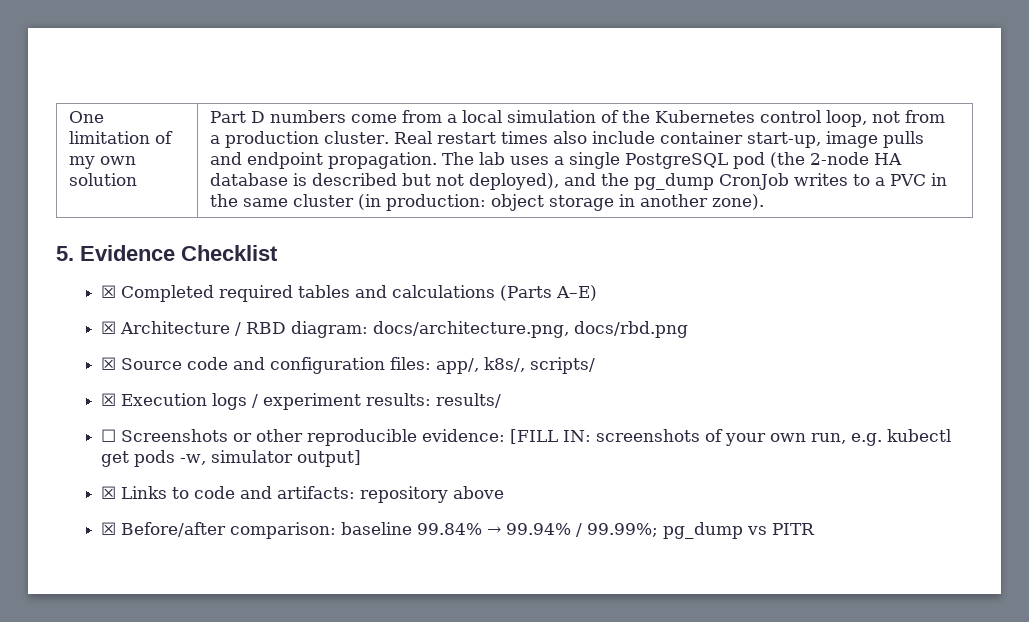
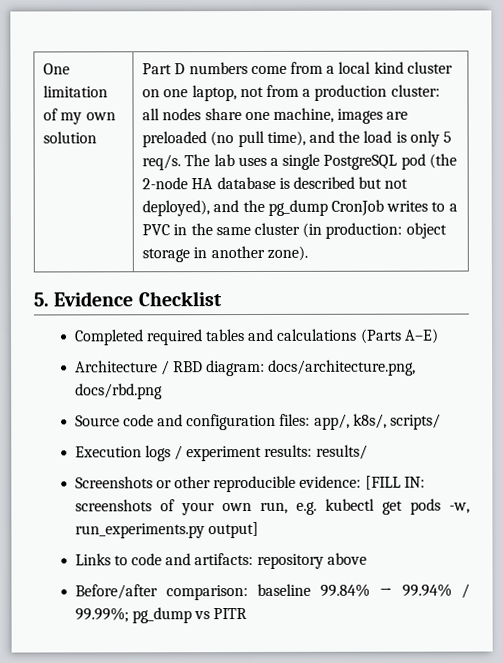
- Part D numbers come from a local simulation of the Kubernetes control loop, not from a production cluster. Real restart times also include container start-up, image pulls and endpoint propagation.
+ Part D numbers come from a local kind cluster on one laptop, not from a production cluster: all nodes share one machine, images are preloaded (no pull time), and the load is only 5 req/s.
- ☒ Completed required tables and calculations (Parts A–E)
+ Completed required tables and calculations (Parts A–E)
- ☒ Architecture / RBD diagram: docs/architecture.png, docs/rbd.png
+ Architecture / RBD diagram: docs/architecture.png, docs/rbd.png
- ☒ Source code and configuration files: app/, k8s/, scripts/
+ Source code and configuration files: app/, k8s/, scripts/
- ☒ Execution logs / experiment results: results/
+ Execution logs / experiment results: results/
- ☐ Screenshots or other reproducible evidence: [FILL IN: screenshots of your own run, e.g. kubectl get pods -w, simulator output]
+ Screenshots or other reproducible evidence: [FILL IN: screenshots of your own run, e.g. kubectl get pods -w, run_experiments.py output]
- ☒ Links to code and artifacts: repository above
+ Links to code and artifacts: repository above
- ☒ Before/after comparison: baseline 99.84% → 99.94% / 99.99%; pg_dump vs PITR
+ Before/after comparison: baseline 99.84% → 99.94% / 99.99%; pg_dump vs PITR

